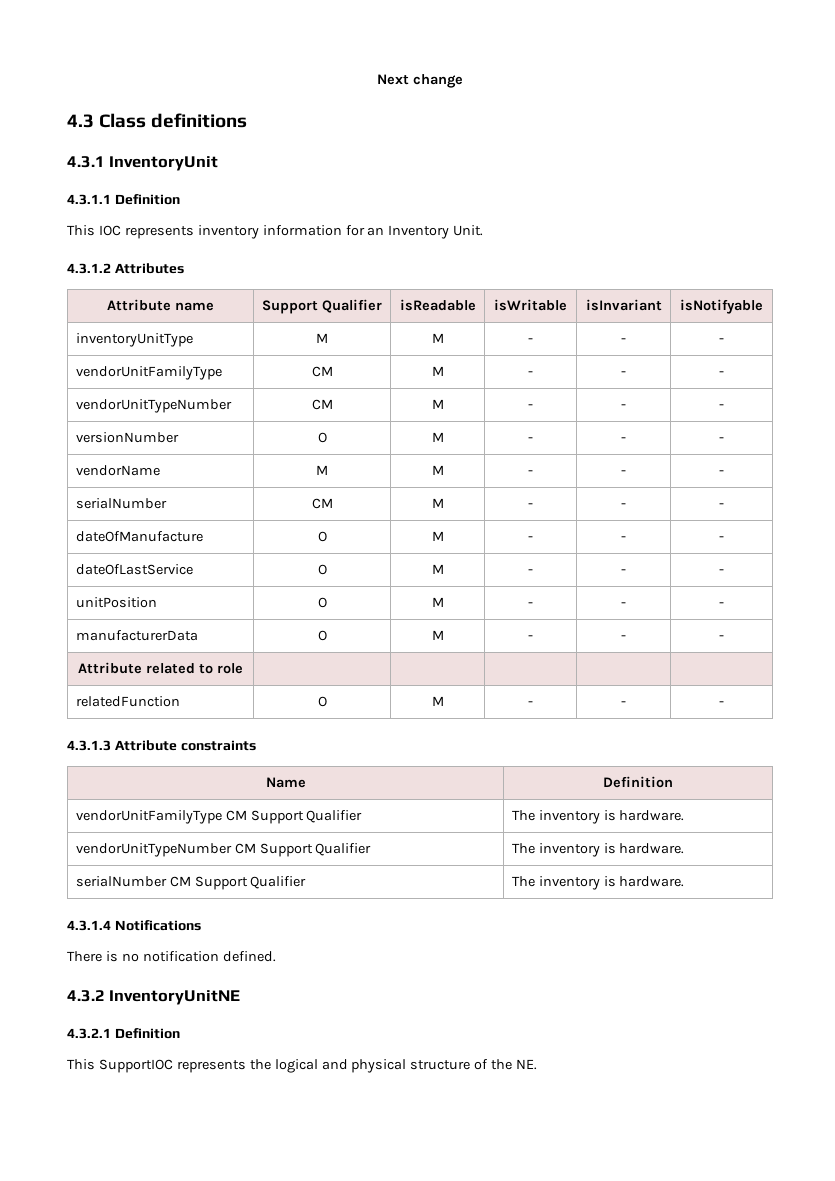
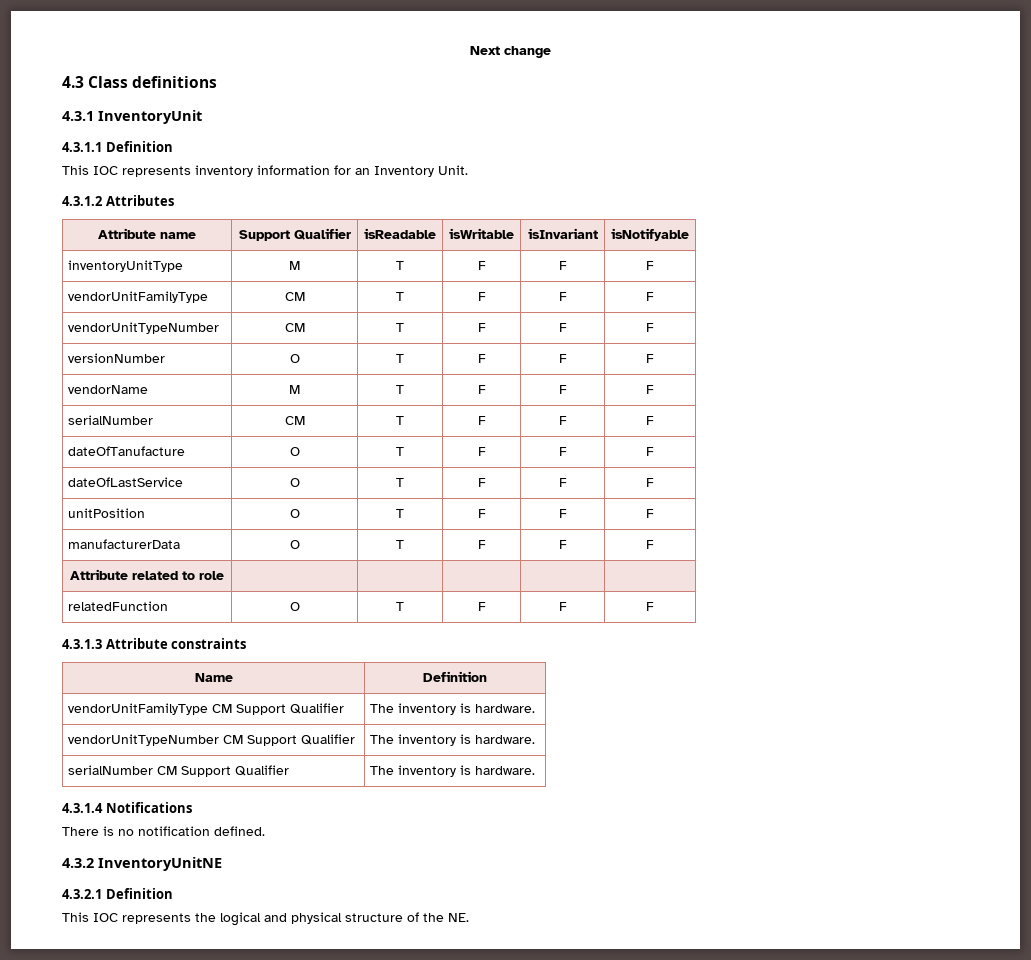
- inventoryUnitType | M | M | - | - | -
- vendorUnitFamilyType | CM | M | - | - | -
- vendorUnitTypeNumber | CM | M | - | - | -
- versionNumber | O | M | - | - | -
- vendorName | M | M | - | - | -
- serialNumber | CM | M | - | - | -
- dateOfManufacture | O | M | - | - | -
- dateOfLastService | O | M | - | - | -
- unitPosition | O | M | - | - | -
- manufacturerData | O | M | - | - | -
+ inventoryUnitType | M | T | F | F | F
+ vendorUnitFamilyType | CM | T | F | F | F
+ vendorUnitTypeNumber | CM | T | F | F | F
+ versionNumber | O | T | F | F | F
+ vendorName | M | T | F | F | F
+ serialNumber | CM | T | F | F | F
+ dateOfTanufacture | O | T | F | F | F
+ dateOfLastService | O | T | F | F | F
+ unitPosition | O | T | F | F | F
+ manufacturerData | O | T | F | F | F
- relatedFunction | O | M | - | - | -
+ relatedFunction | O | T | F | F | F
- This SupportIOC represents the logical and physical structure of the NE.
+ This IOC represents the logical and physical structure of the NE.

